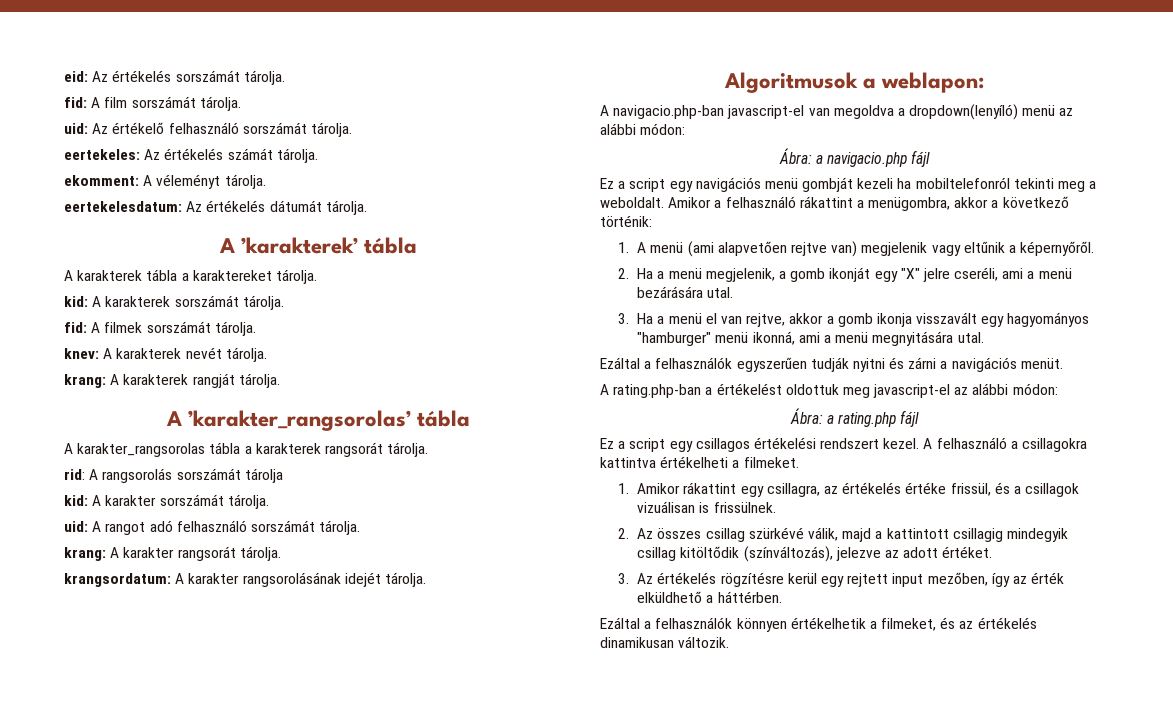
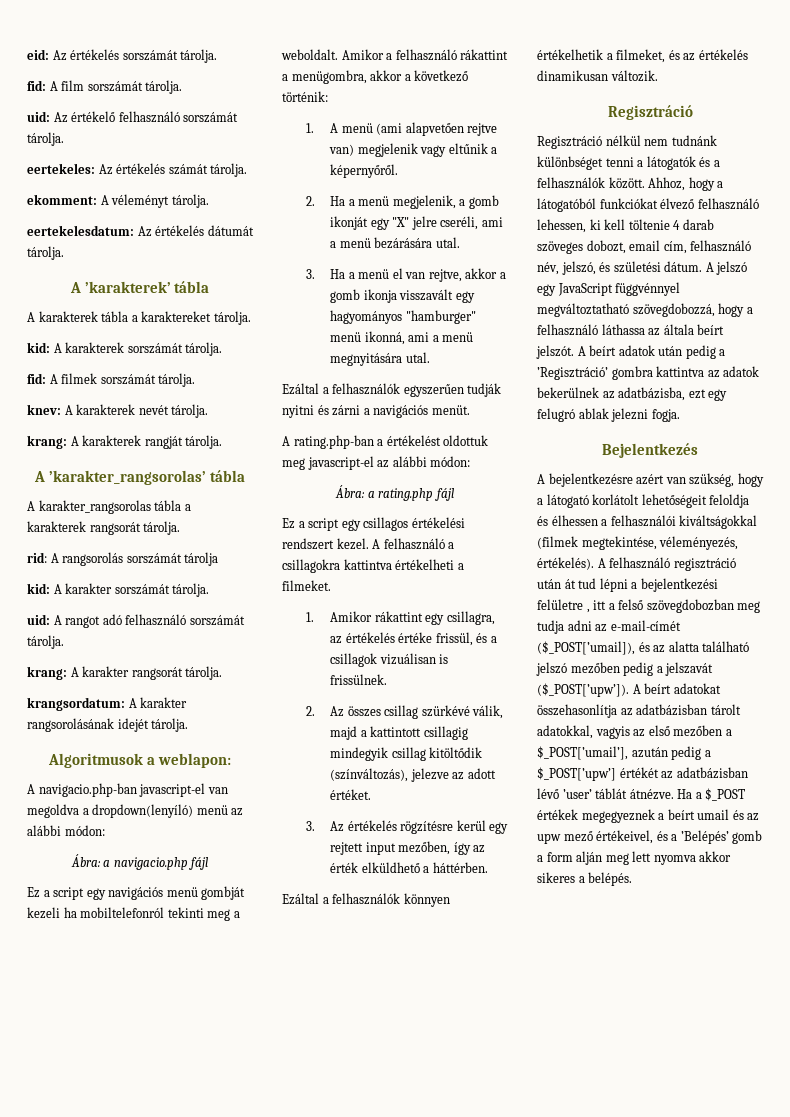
  Ezáltal a felhasználók könnyen értékelhetik a filmeket, és az értékelés dinamikusan változik.
+ Regisztráció
+ Regisztráció nélkül nem tudnánk különbséget tenni a látogatók és a felhasználók között. Ahhoz, hogy a látogatóból funkciókat élvező felhasználó lehessen, ki kell töltenie 4 darab szöveges dobozt, email cím, felhasználó név, jelszó, és születési dátum. A jelszó egy JavaScript függvénnyel megváltoztatható szövegdobozzá, hogy a felhasználó láthassa az általa beírt jelszót. A beírt adatok után pedig a ’Regisztráció’ gombra kattintva az adatok bekerülnek az adatbázisba, ezt egy felugró ablak jelezni fogja.
+ Bejelentkezés
+ A bejelentkezésre azért van szükség, hogy a látogató korlátolt lehetőségeit feloldja és élhessen a felhasználói kiváltságokkal (filmek megtekintése, véleményezés, értékelés). A felhasználó regisztráció után át tud lépni a bejelentkezési felületre , itt a felső szövegdobozban meg tudja adni az e-mail-címét ($_POST[’umail]), és az alatta található jelszó mezőben pedig a jelszavát ($_POST[’upw’]). A beírt adatokat összehasonlítja az adatbázisban tárolt adatokkal, vagyis az első mezőben a $_POST[’umail’], azután pedig a $_POST[’upw’] értékét az adatbázisban lévő ’user’ táblát átnézve. Ha a $_POST értékek megegyeznek a beírt umail és az upw mező értékeivel, és a ’Belépés’ gomb a form alján meg lett nyomva akkor sikeres a belépés.

